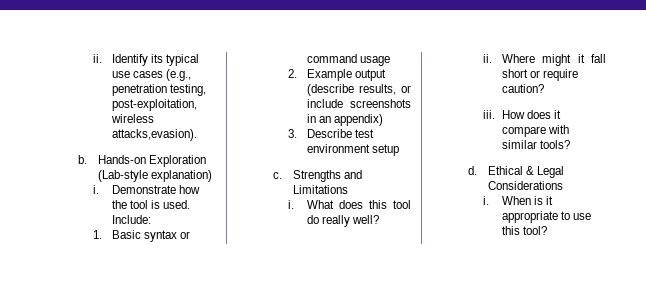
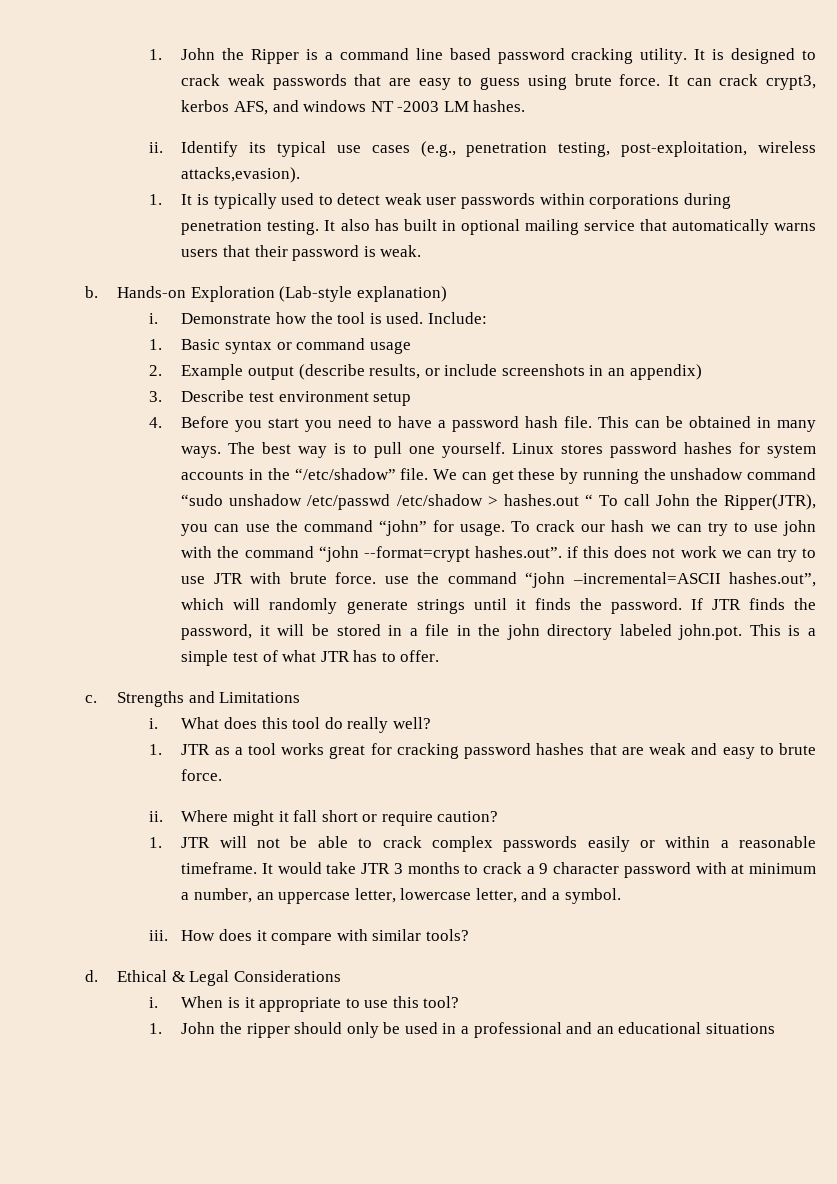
+ 1. John the Ripper is a command line based password cracking utility. It is designed to crack weak passwords that are easy to guess using brute force. It can crack crypt3, kerbos AFS, and windows NT -2003 LM hashes.
+ 1. It is typically used to detect weak user passwords within corporations during penetration testing. It also has built in optional mailing service that automatically warns users that their password is weak.
+ 4. Before you start you need to have a password hash file. This can be obtained in many ways. The best way is to pull one yourself. Linux stores password hashes for system accounts in the “/etc/shadow” file. We can get these by running the unshadow command “sudo unshadow /etc/passwd /etc/shadow > hashes.out “ To call John the Ripper(JTR), you can use the command “john” for usage. To crack our hash we can try to use john with the command “john --format=crypt hashes.out”. if this does not work we can try to use JTR with brute force. use the command “john –incremental=ASCII hashes.out”, which will randomly generate strings until it finds the password. If JTR finds the password, it will be stored in a file in the john directory labeled john.pot. This is a simple test of what JTR has to offer.
+ 1. JTR as a tool works great for cracking password hashes that are weak and easy to brute force.
+ 1. JTR will not be able to crack complex passwords easily or within a reasonable timeframe. It would take JTR 3 months to crack a 9 character password with at minimum a number, an uppercase letter, lowercase letter, and a symbol.
+ 1. John the ripper should only be used in a professional and an educational situations

